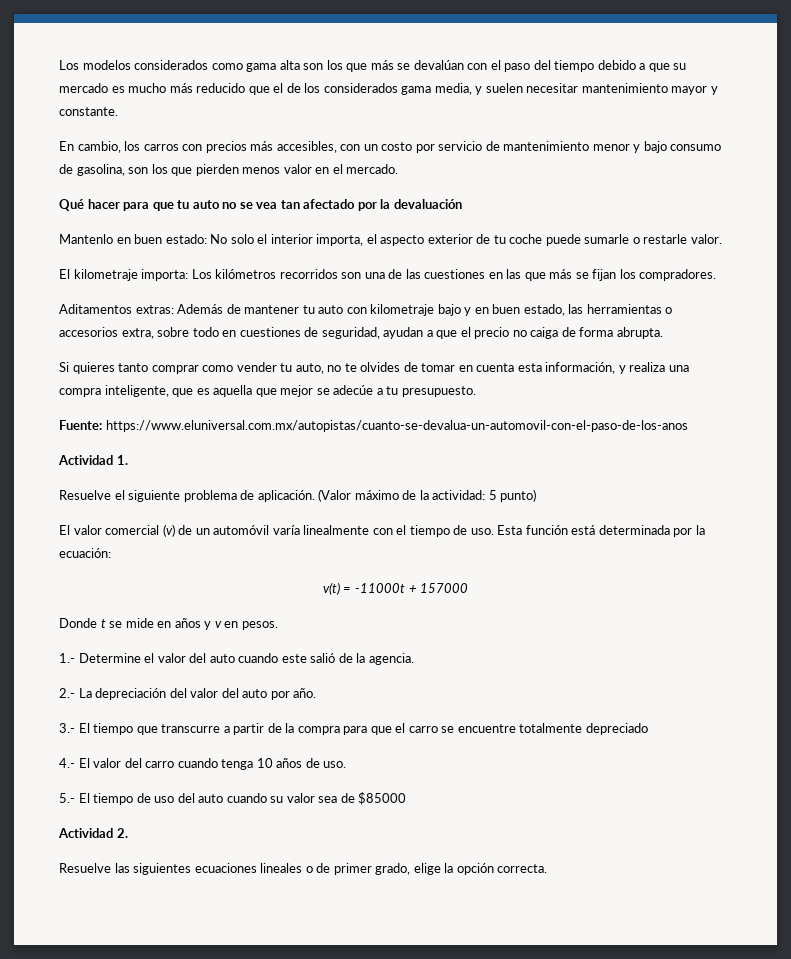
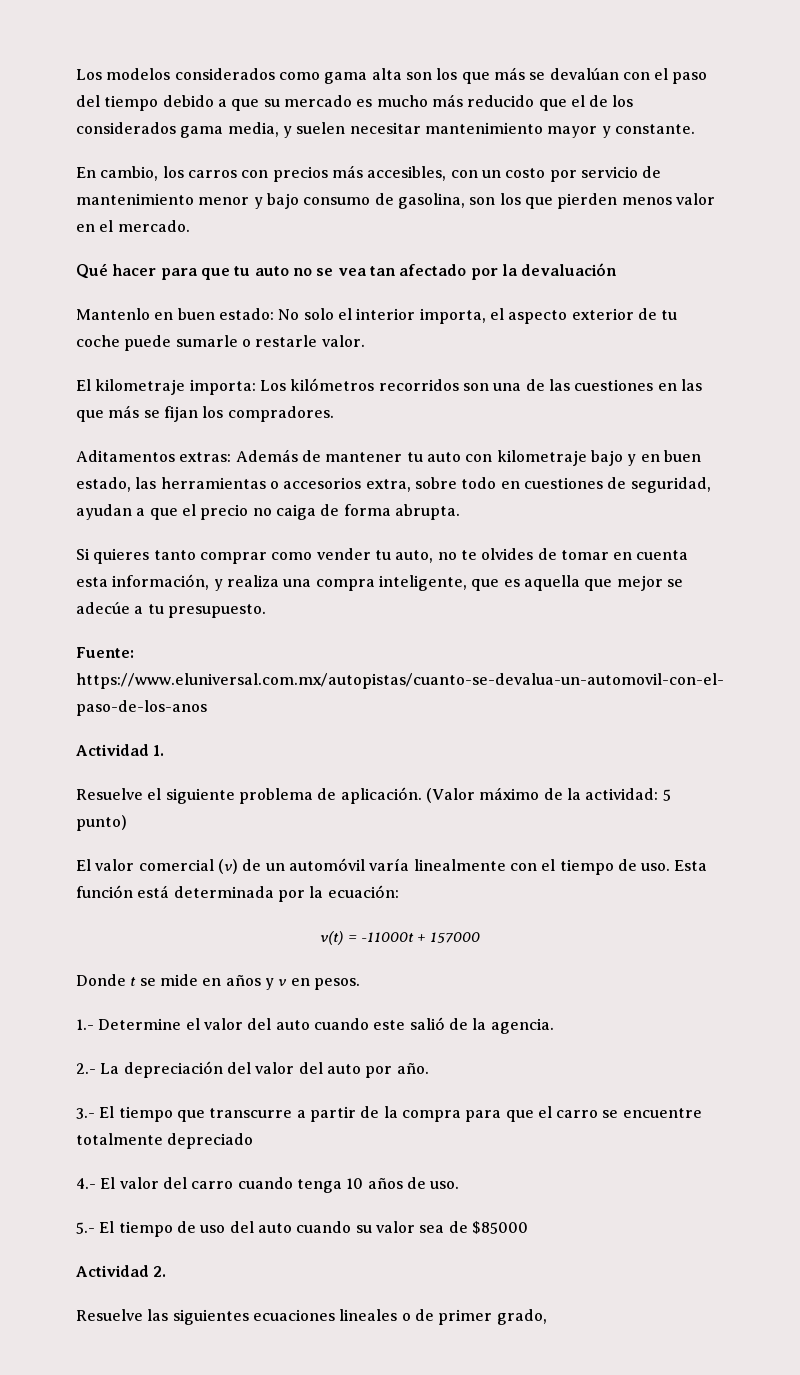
- Resuelve las siguientes ecuaciones lineales o de primer grado, elige la opción correcta.
+ Resuelve las siguientes ecuaciones lineales o de primer grado,

